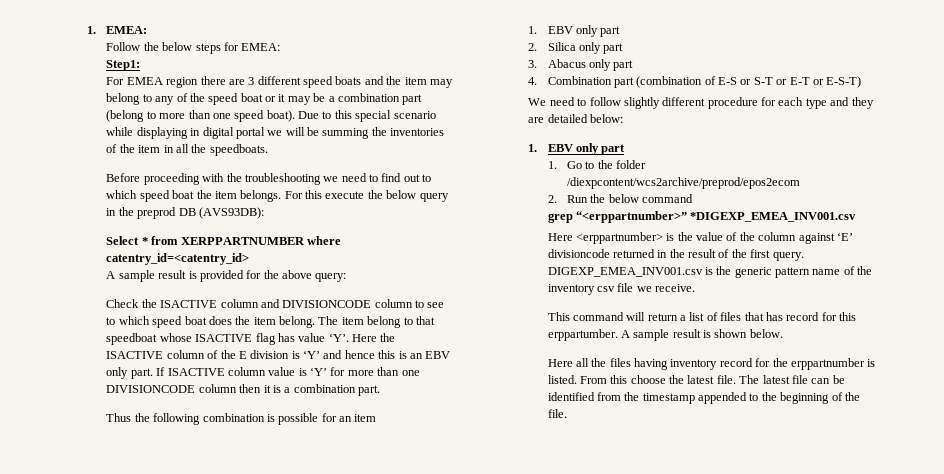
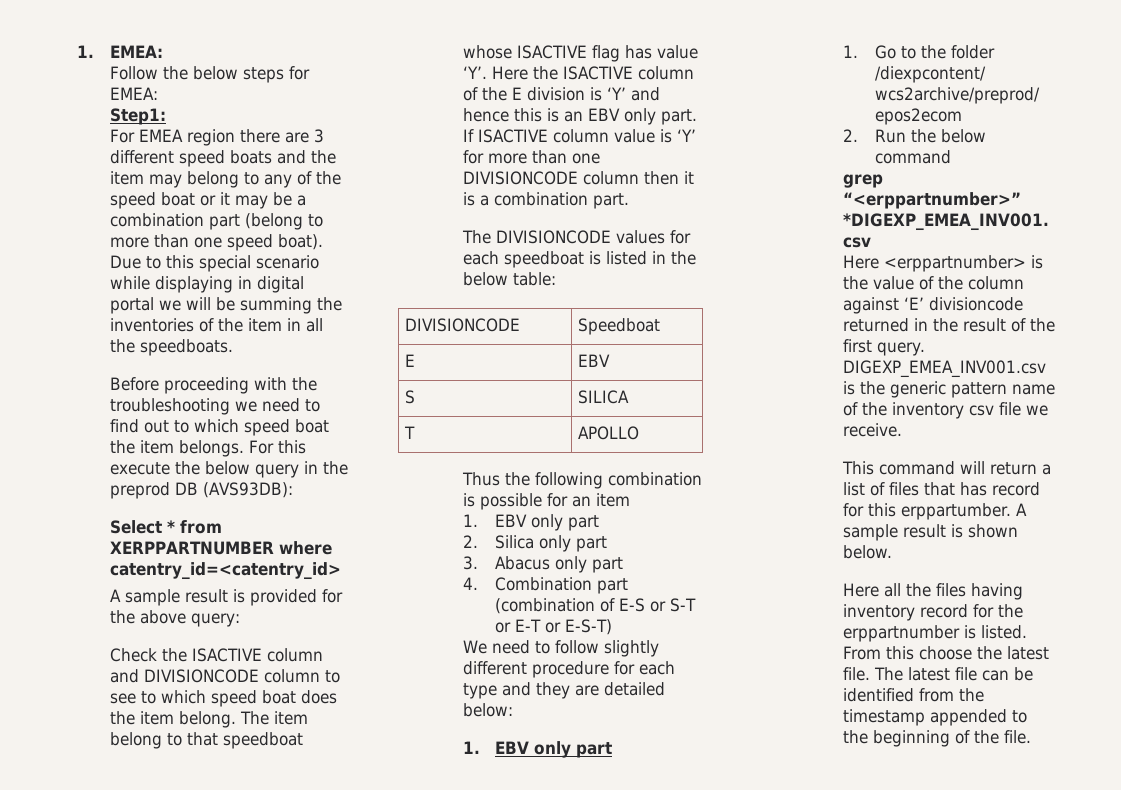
+ The DIVISIONCODE values for each speedboat is listed in the below table:
+ DIVISIONCODE | Speedboat
+ E | EBV
+ S | SILICA
+ T | APOLLO

